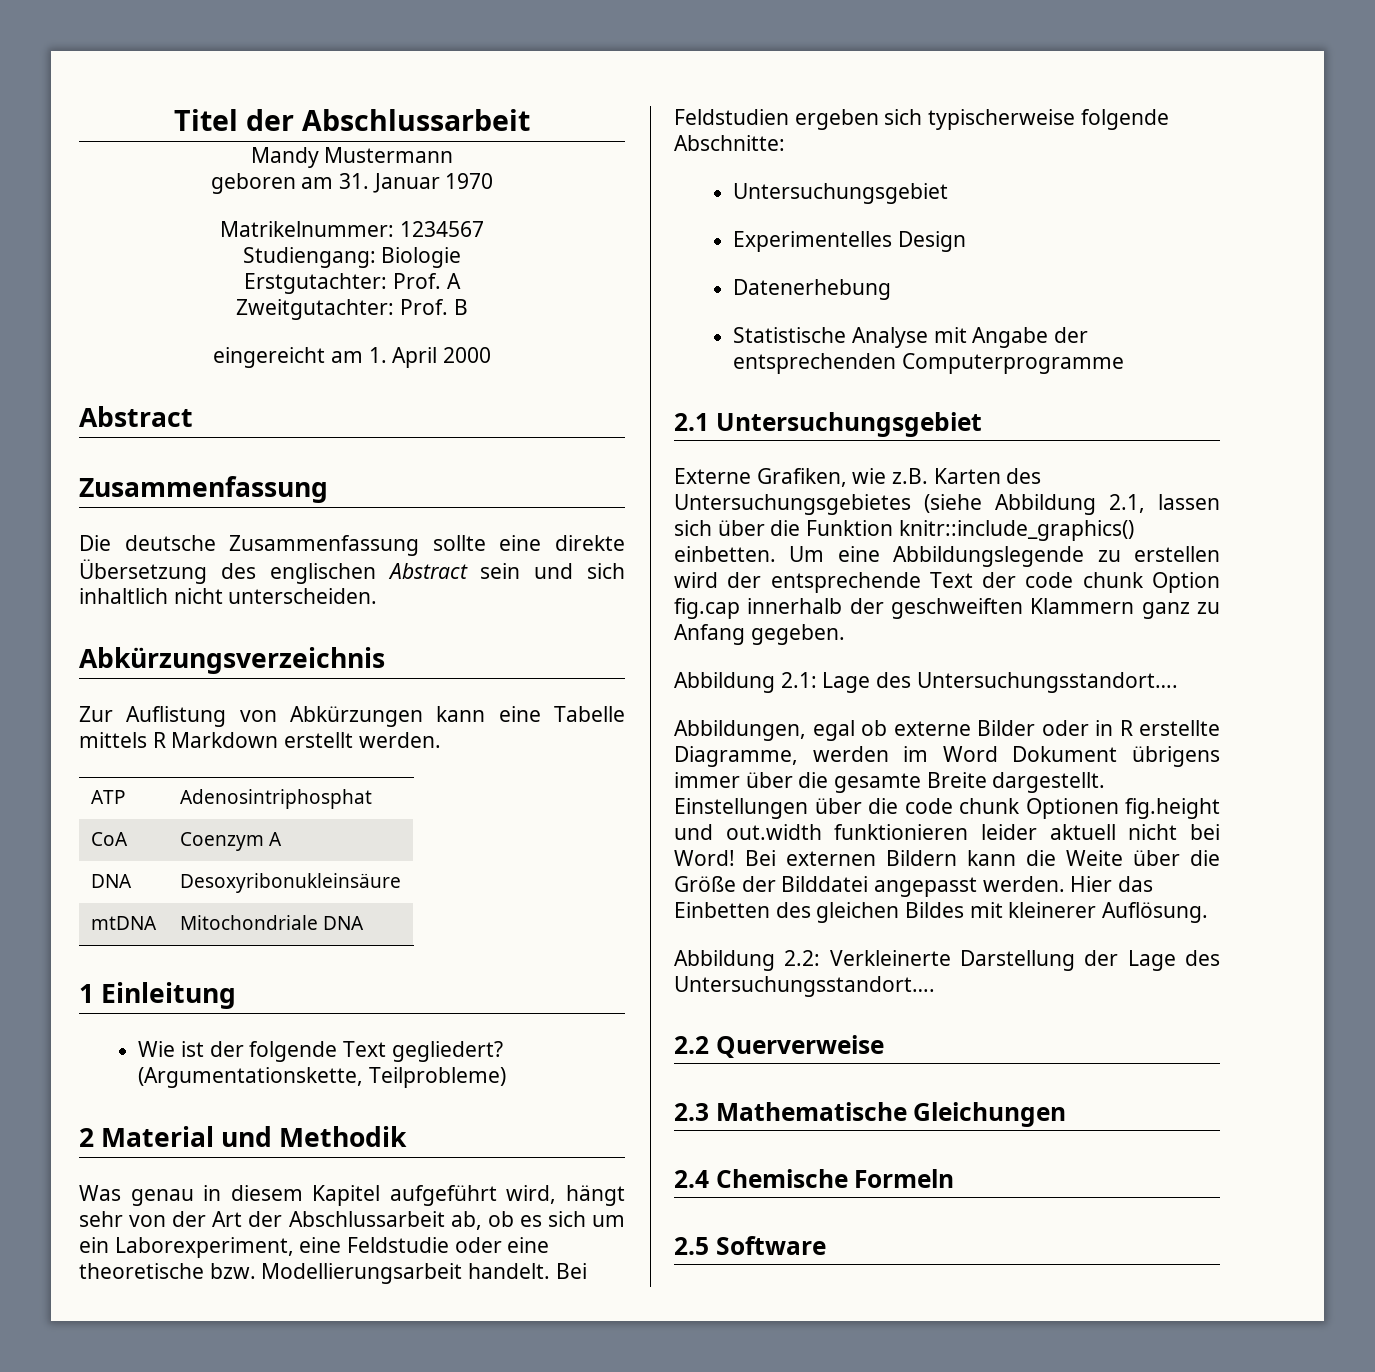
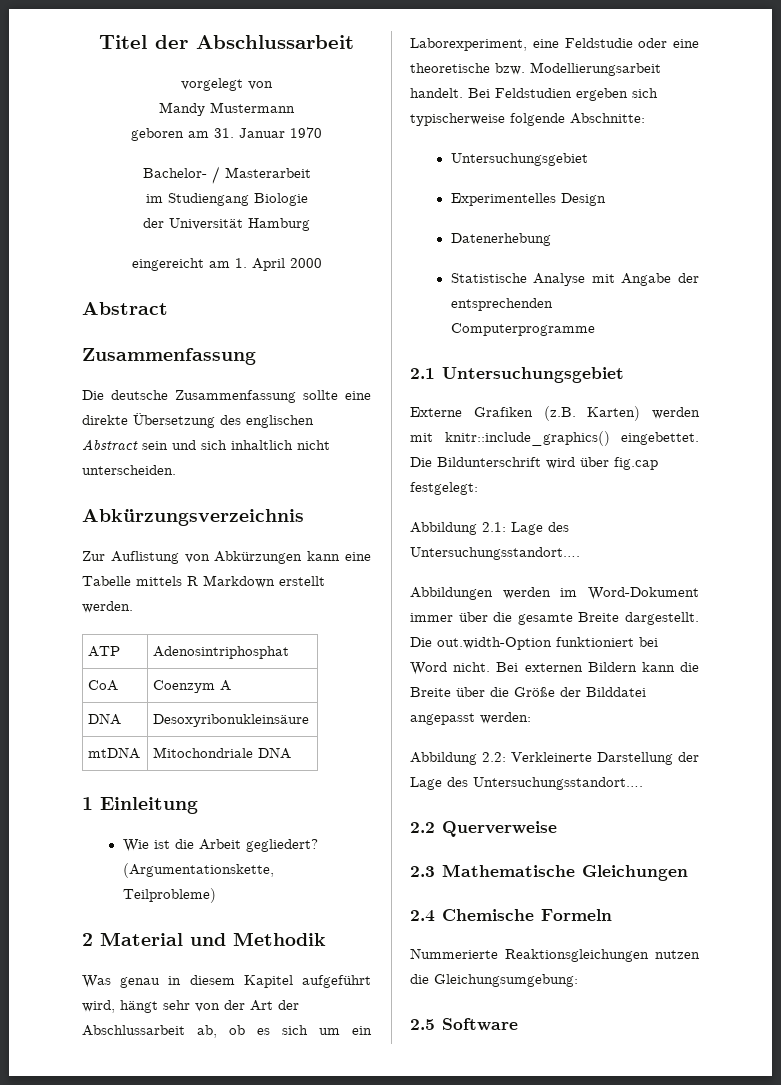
+ vorgelegt von
- Matrikelnummer: 1234567
- Studiengang: Biologie
- Erstgutachter: Prof. A
- Zweitgutachter: Prof. B
+ Bachelor- / Masterarbeit
+ im Studiengang Biologie
+ der Universität Hamburg
- Wie ist der folgende Text gegliedert?
+ Wie ist die Arbeit gegliedert?
- Externe Grafiken, wie z.B. Karten des Untersuchungsgebietes (siehe Abbildung 2.1, lassen sich über die Funktion knitr::include_graphics() einbetten. Um eine Abbildungslegende zu erstellen wird der entsprechende Text der code chunk Option fig.cap innerhalb der geschweiften Klammern ganz zu Anfang gegeben.
+ Externe Grafiken (z.B. Karten) werden mit knitr::include_graphics() eingebettet. Die Bildunterschrift wird über fig.cap festgelegt:
- Abbildungen, egal ob externe Bilder oder in R erstellte Diagramme, werden im Word Dokument übrigens immer über die gesamte Breite dargestellt.
+ Abbildungen werden im Word-Dokument immer über die gesamte Breite dargestellt.
- Einstellungen über die code chunk Optionen fig.height und out.width funktionieren leider aktuell nicht bei Word!
+ Die out.width-Option funktioniert bei Word nicht.
- Bei externen Bildern kann die Weite über die Größe der Bilddatei angepasst werden. Hier das Einbetten des gleichen Bildes mit kleinerer Auflösung.
+ Bei externen Bildern kann die Breite über die Größe der Bilddatei angepasst werden:
+ Nummerierte Reaktionsgleichungen nutzen die Gleichungsumgebung:

